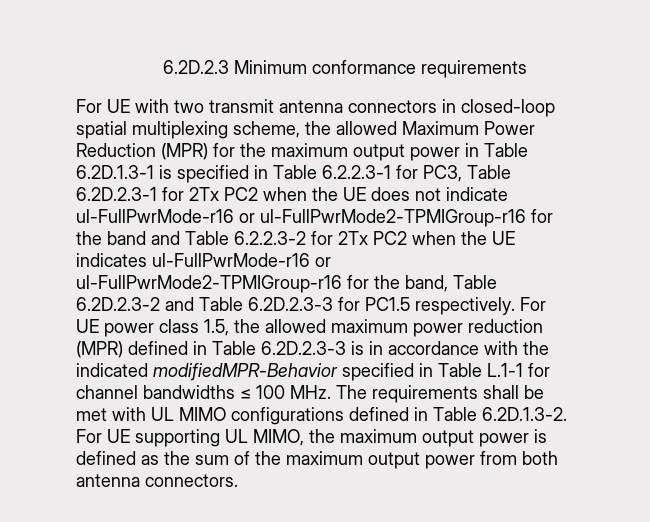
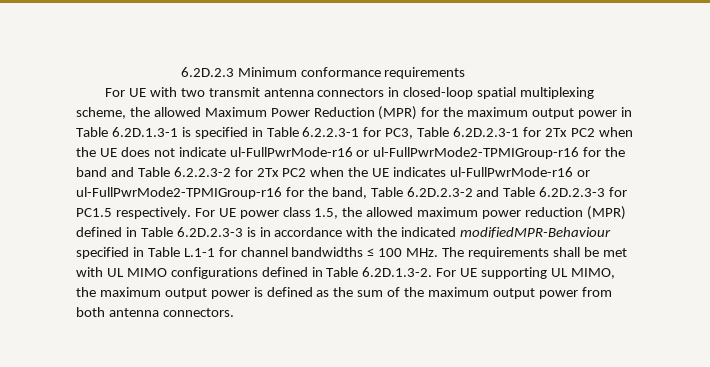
- For UE power class 1.5, the allowed maximum power reduction (MPR) defined in Table 6.2D.2.3-3 is in accordance with the indicated modifiedMPR-Behavior specified in Table L.1-1 for channel bandwidths ≤ 100 MHz. The requirements shall be met with UL MIMO configurations defined in Table 6.2D.1.3-2. For UE supporting UL MIMO, the maximum output power is defined as the sum of the maximum output power from both antenna connectors.
+ For UE power class 1.5, the allowed maximum power reduction (MPR) defined in Table 6.2D.2.3-3 is in accordance with the indicated modifiedMPR-Behaviour specified in Table L.1-1 for channel bandwidths ≤ 100 MHz. The requirements shall be met with UL MIMO configurations defined in Table 6.2D.1.3-2. For UE supporting UL MIMO, the maximum output power is defined as the sum of the maximum output power from both antenna connectors.

